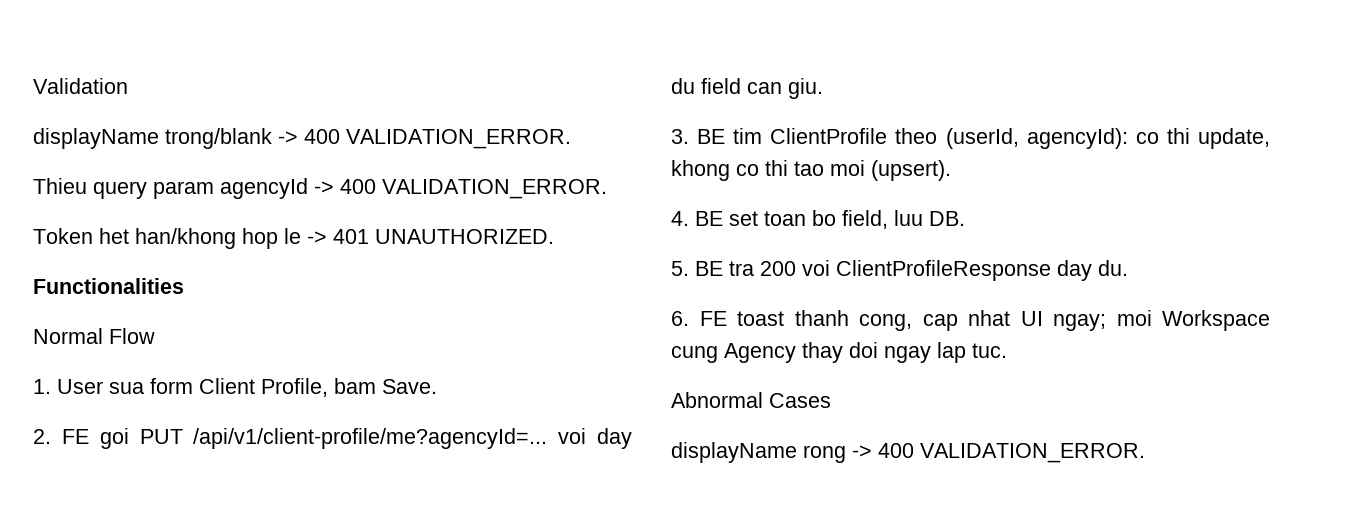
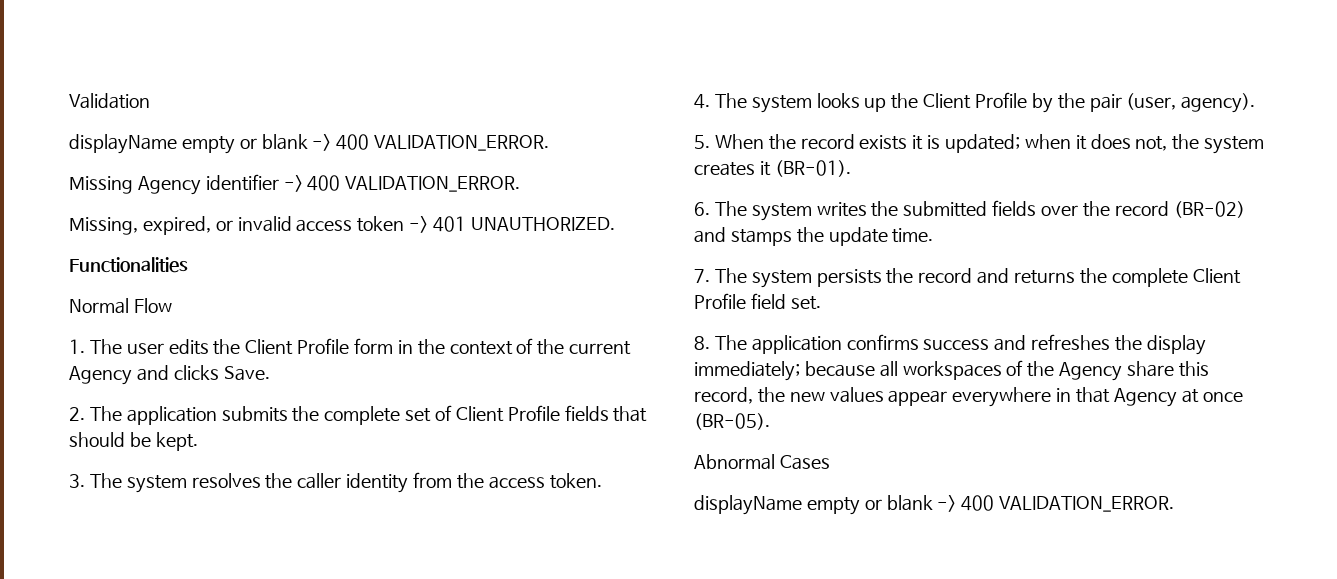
  Validation
- displayName trong/blank -> 400 VALIDATION_ERROR.
- Thieu query param agencyId -> 400 VALIDATION_ERROR.
- Token het han/khong hop le -> 401 UNAUTHORIZED.
+ displayName empty or blank -> 400 VALIDATION_ERROR.
+ Missing Agency identifier -> 400 VALIDATION_ERROR.
+ Missing, expired, or invalid access token -> 401 UNAUTHORIZED.
- 1. User sua form Client Profile, bam Save.
- 2. FE goi PUT /api/v1/client-profile/me?agencyId=... voi day du field can giu.
- 3. BE tim ClientProfile theo (userId, agencyId): co thi update, khong co thi tao moi (upsert).
- 4. BE set toan bo field, luu DB.
- 5. BE tra 200 voi ClientProfileResponse day du.
- 6. FE toast thanh cong, cap nhat UI ngay; moi Workspace cung Agency thay doi ngay lap tuc.
+ 1. The user edits the Client Profile form in the context of the current Agency and clicks Save.
+ 2. The application submits the complete set of Client Profile fields that should be kept.
+ 3. The system resolves the caller identity from the access token.
+ 4. The system looks up the Client Profile by the pair (user, agency).
+ 5. When the record exists it is updated; when it does not, the system creates it (BR-01).
+ 6. The system writes the submitted fields over the record (BR-02) and stamps the update time.
+ 7. The system persists the record and returns the complete Client Profile field set.
+ 8. The application confirms success and refreshes the display immediately; because all workspaces of the Agency share this record, the new values appear everywhere in that Agency at once (BR-05).
  Abnormal Cases
- displayName rong -> 400 VALIDATION_ERROR.
+ displayName empty or blank -> 400 VALIDATION_ERROR.

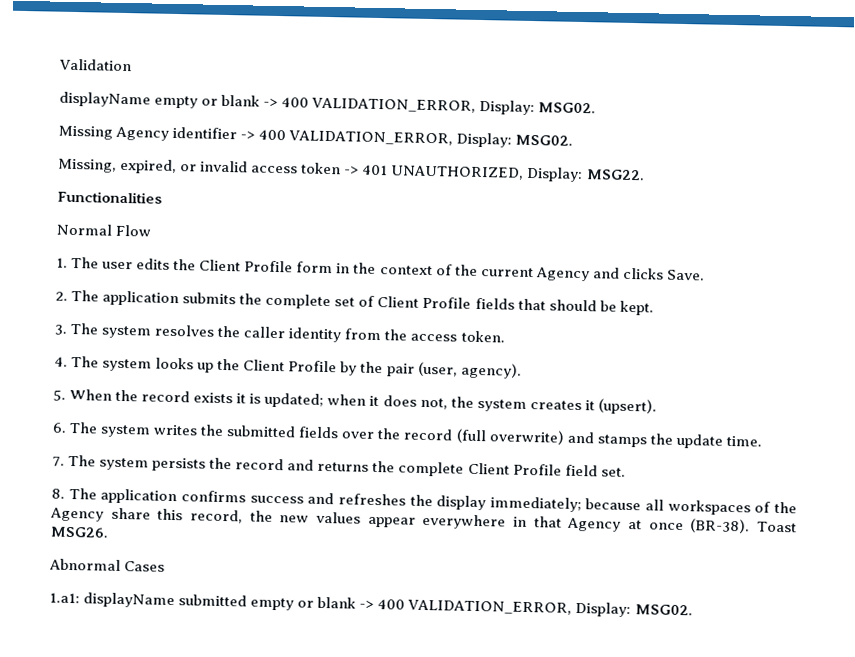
  Validation
- displayName empty or blank -> 400 VALIDATION_ERROR.
+ displayName empty or blank -> 400 VALIDATION_ERROR, Display: MSG02.
- Missing Agency identifier -> 400 VALIDATION_ERROR.
+ Missing Agency identifier -> 400 VALIDATION_ERROR, Display: MSG02.
- Missing, expired, or invalid access token -> 401 UNAUTHORIZED.
+ Missing, expired, or invalid access token -> 401 UNAUTHORIZED, Display: MSG22.
- 5. When the record exists it is updated; when it does not, the system creates it (BR-01).
+ 5. When the record exists it is updated; when it does not, the system creates it (upsert).
- 6. The system writes the submitted fields over the record (BR-02) and stamps the update time.
+ 6. The system writes the submitted fields over the record (full overwrite) and stamps the update time.
- 8. The application confirms success and refreshes the display immediately; because all workspaces of the Agency share this record, the new values appear everywhere in that Agency at once (BR-05).
+ 8. The application confirms success and refreshes the display immediately; because all workspaces of the Agency share this record, the new values appear everywhere in that Agency at once (BR-38). Toast MSG26.
  Abnormal Cases
- displayName empty or blank -> 400 VALIDATION_ERROR.
+ 1.a1: displayName submitted empty or blank -> 400 VALIDATION_ERROR, Display: MSG02.

